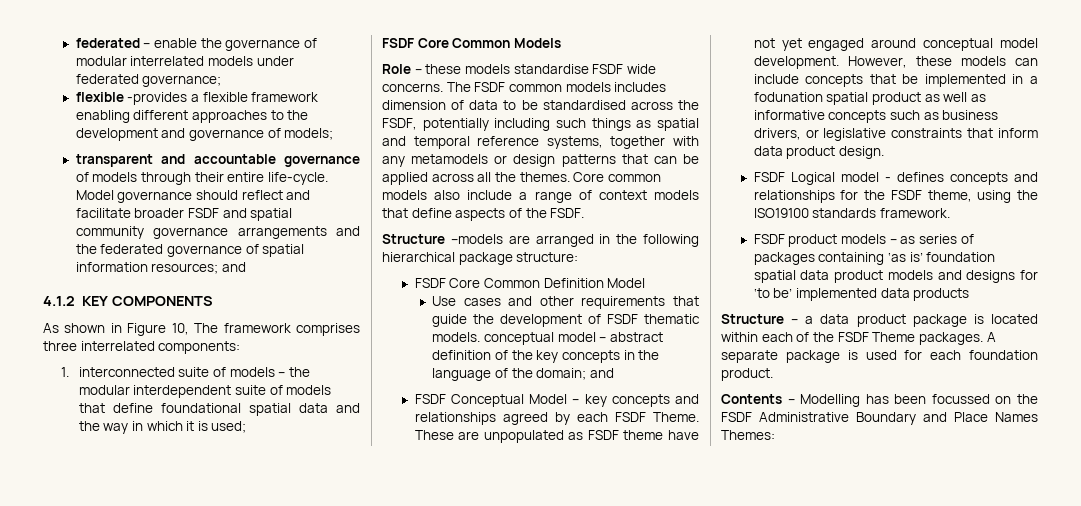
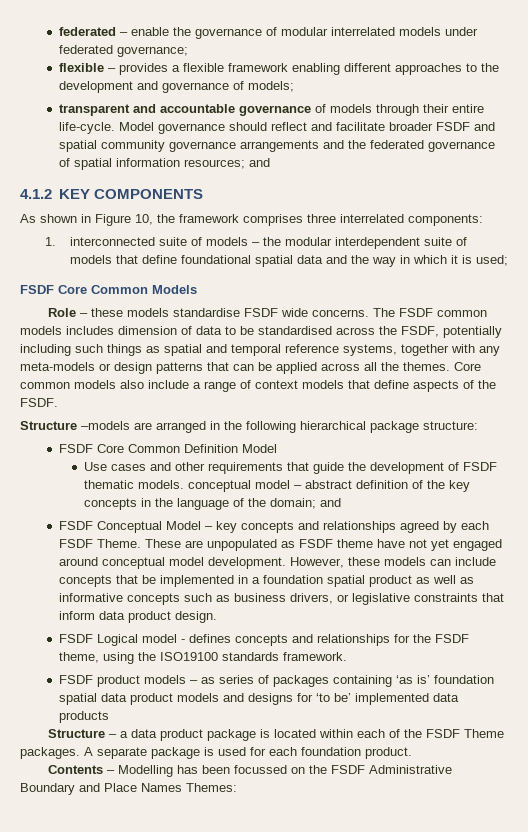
- flexible -provides a flexible framework enabling different approaches to the development and governance of models;
+ flexible – provides a flexible framework enabling different approaches to the development and governance of models;
- As shown in Figure 10, The framework comprises three interrelated components:
+ As shown in Figure 10, the framework comprises three interrelated components:
- The FSDF common models includes dimension of data to be standardised across the FSDF, potentially including such things as spatial and temporal reference systems, together with any metamodels or design patterns that can be applied across all the themes.
+ The FSDF common models includes dimension of data to be standardised across the FSDF, potentially including such things as spatial and temporal reference systems, together with any meta-models or design patterns that can be applied across all the themes.
- However, these models can include concepts that be implemented in a fodunation spatial product as well as informative concepts such as business drivers, or legislative constraints that inform data product design.
+ However, these models can include concepts that be implemented in a foundation spatial product as well as informative concepts such as business drivers, or legislative constraints that inform data product design.

